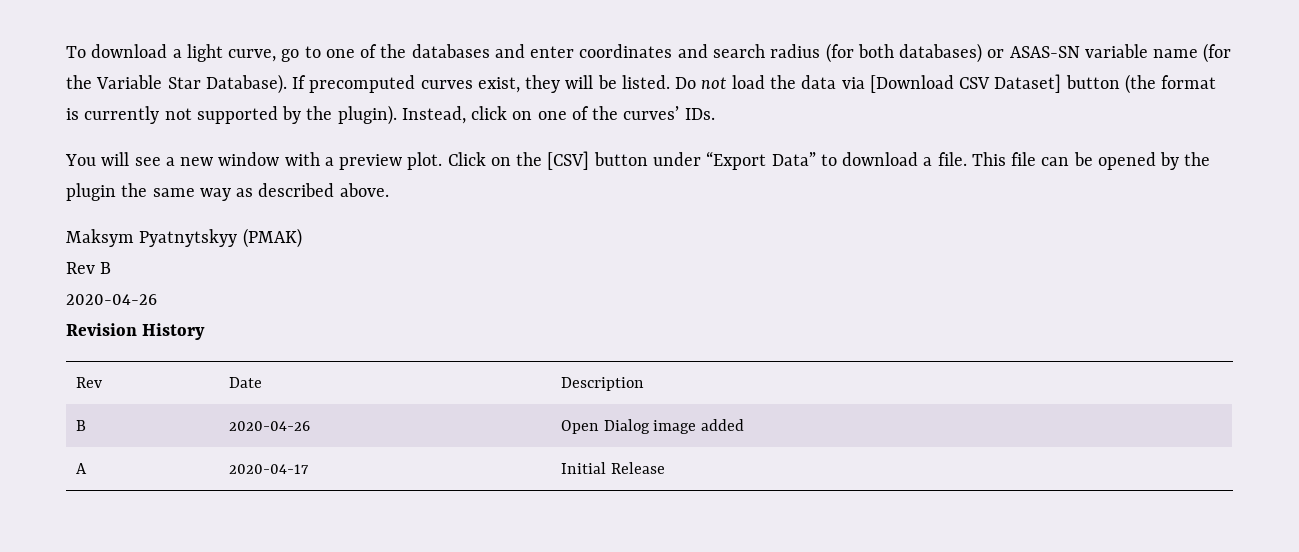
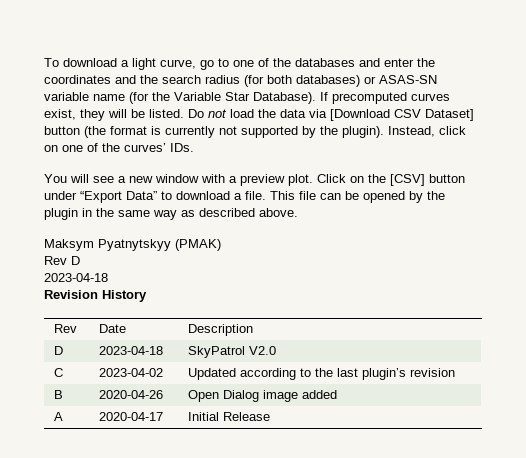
- To download a light curve, go to one of the databases and enter coordinates and search radius (for both databases) or ASAS-SN variable name (for the Variable Star Database).
+ To download a light curve, go to one of the databases and enter the coordinates and the search radius (for both databases) or ASAS-SN variable name (for the Variable Star Database).
- This file can be opened by the plugin the same way as described above.
+ This file can be opened by the plugin in the same way as described above.
- Rev B
- 2020-04-26
+ Rev D
+ 2023-04-18
+ D | 2023-04-18 | SkyPatrol V2.0
+ C | 2023-04-02 | Updated according to the last plugin’s revision

